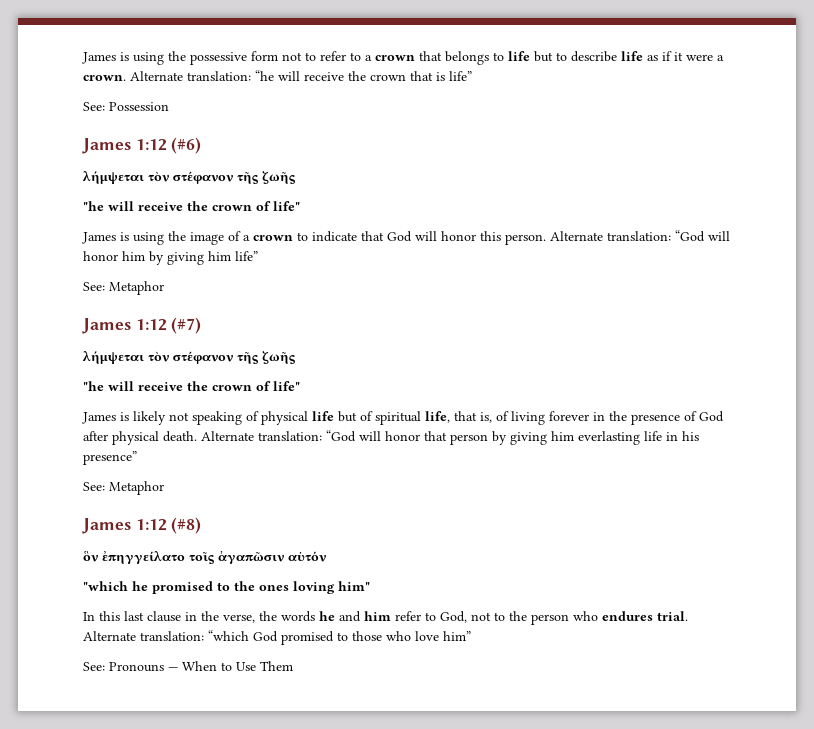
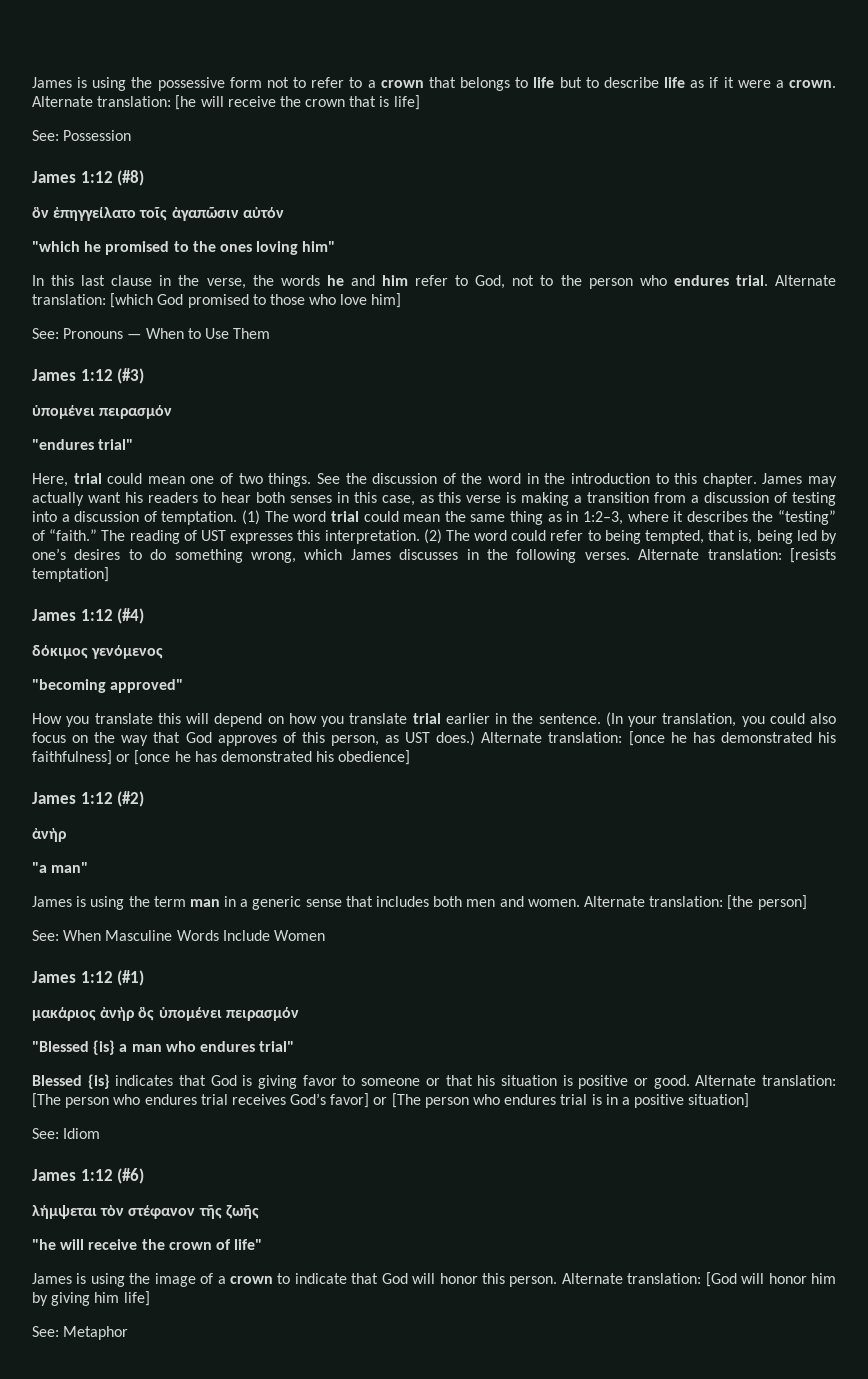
- Alternate translation: “he will receive the crown that is life”
+ Alternate translation: [he will receive the crown that is life]
- James 1:12 (#6)
- λήμψεται τὸν στέφανον τῆς ζωῆς
- "he will receive the crown of life"
- James is using the image of a crown to indicate that God will honor this person. Alternate translation: “God will honor him by giving him life”
- See: Metaphor
- James 1:12 (#7)
- λήμψεται τὸν στέφανον τῆς ζωῆς
- "he will receive the crown of life"
- James is likely not speaking of physical life but of spiritual life, that is, of living forever in the presence of God after physical death. Alternate translation: “God will honor that person by giving him everlasting life in his presence”
- See: Metaphor
- Alternate translation: “which God promised to those who love him”
+ Alternate translation: [which God promised to those who love him]
+ James 1:12 (#3)
+ ὑπομένει πειρασμόν
+ "endures trial"
+ Here, trial could mean one of two things. See the discussion of the word in the introduction to this chapter. James may actually want his readers to hear both senses in this case, as this verse is making a transition from a discussion of testing into a discussion of temptation. (1) The word trial could mean the same thing as in 1:2–3, where it describes the “testing” of “faith.” The reading of UST expresses this interpretation. (2) The word could refer to being tempted, that is, being led by one’s desires to do something wrong, which James discusses in the following verses. Alternate translation: [resists temptation]
+ James 1:12 (#4)
+ δόκιμος γενόμενος
+ "becoming approved"
+ How you translate this will depend on how you translate trial earlier in the sentence. (In your translation, you could also focus on the way that God approves of this person, as UST does.) Alternate translation: [once he has demonstrated his faithfulness] or [once he has demonstrated his obedience]
+ James 1:12 (#2)
+ ἀνὴρ
+ "a man"
+ James is using the term man in a generic sense that includes both men and women. Alternate translation: [the person]
+ See: When Masculine Words Include Women
+ James 1:12 (#1)
+ μακάριος ἀνὴρ ὃς ὑπομένει πειρασμόν
+ "Blessed {is} a man who endures trial"
+ Blessed {is} indicates that God is giving favor to someone or that his situation is positive or good. Alternate translation: [The person who endures trial receives God’s favor] or [The person who endures trial is in a positive situation]
+ See: Idiom
+ James 1:12 (#6)
+ λήμψεται τὸν στέφανον τῆς ζωῆς
+ "he will receive the crown of life"
+ James is using the image of a crown to indicate that God will honor this person. Alternate translation: [God will honor him by giving him life]
+ See: Metaphor

